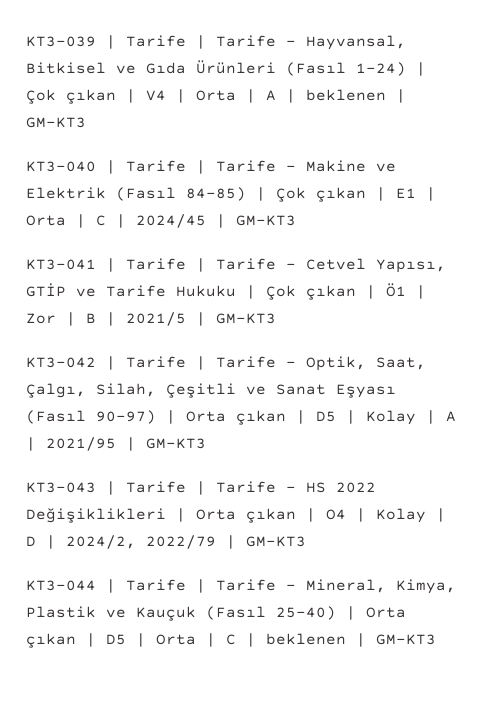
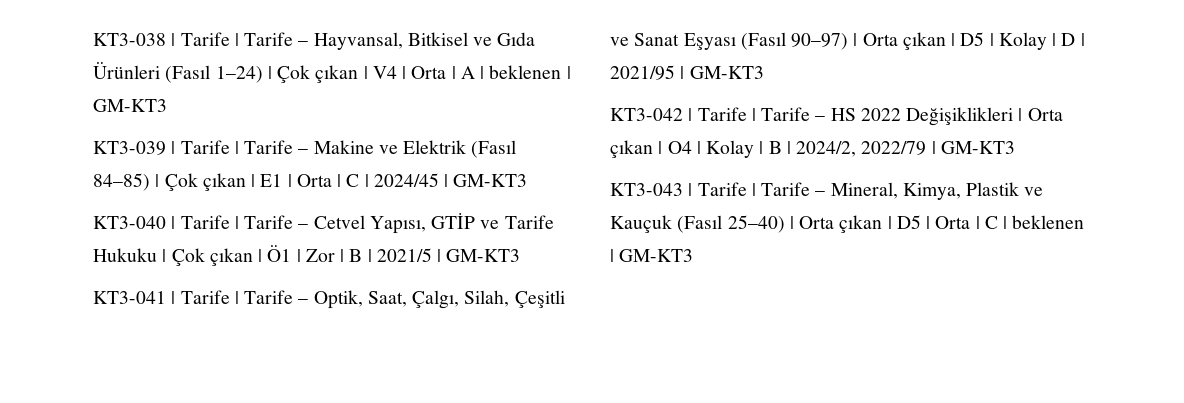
- KT3-039 | Tarife | Tarife – Hayvansal, Bitkisel ve Gıda Ürünleri (Fasıl 1–24) | Çok çıkan | V4 | Orta | A | beklenen | GM-KT3
+ KT3-038 | Tarife | Tarife – Hayvansal, Bitkisel ve Gıda Ürünleri (Fasıl 1–24) | Çok çıkan | V4 | Orta | A | beklenen | GM-KT3
- KT3-040 | Tarife | Tarife – Makine ve Elektrik (Fasıl 84–85) | Çok çıkan | E1 | Orta | C | 2024/45 | GM-KT3
+ KT3-039 | Tarife | Tarife – Makine ve Elektrik (Fasıl 84–85) | Çok çıkan | E1 | Orta | C | 2024/45 | GM-KT3
- KT3-041 | Tarife | Tarife – Cetvel Yapısı, GTİP ve Tarife Hukuku | Çok çıkan | Ö1 | Zor | B | 2021/5 | GM-KT3
+ KT3-040 | Tarife | Tarife – Cetvel Yapısı, GTİP ve Tarife Hukuku | Çok çıkan | Ö1 | Zor | B | 2021/5 | GM-KT3
- KT3-042 | Tarife | Tarife – Optik, Saat, Çalgı, Silah, Çeşitli ve Sanat Eşyası (Fasıl 90–97) | Orta çıkan | D5 | Kolay | A | 2021/95 | GM-KT3
+ KT3-041 | Tarife | Tarife – Optik, Saat, Çalgı, Silah, Çeşitli ve Sanat Eşyası (Fasıl 90–97) | Orta çıkan | D5 | Kolay | D | 2021/95 | GM-KT3
- KT3-043 | Tarife | Tarife – HS 2022 Değişiklikleri | Orta çıkan | O4 | Kolay | D | 2024/2, 2022/79 | GM-KT3
+ KT3-042 | Tarife | Tarife – HS 2022 Değişiklikleri | Orta çıkan | O4 | Kolay | B | 2024/2, 2022/79 | GM-KT3
- KT3-044 | Tarife | Tarife – Mineral, Kimya, Plastik ve Kauçuk (Fasıl 25–40) | Orta çıkan | D5 | Orta | C | beklenen | GM-KT3
+ KT3-043 | Tarife | Tarife – Mineral, Kimya, Plastik ve Kauçuk (Fasıl 25–40) | Orta çıkan | D5 | Orta | C | beklenen | GM-KT3

